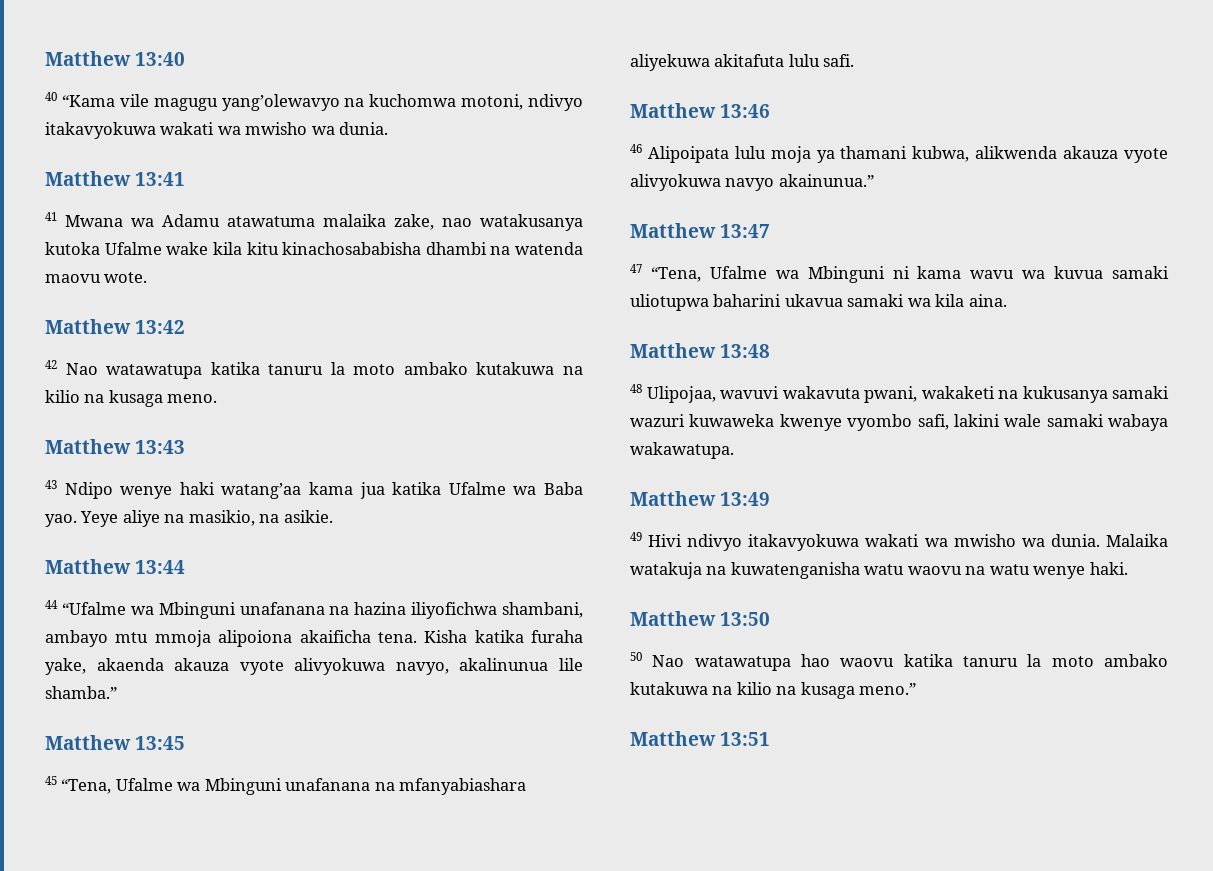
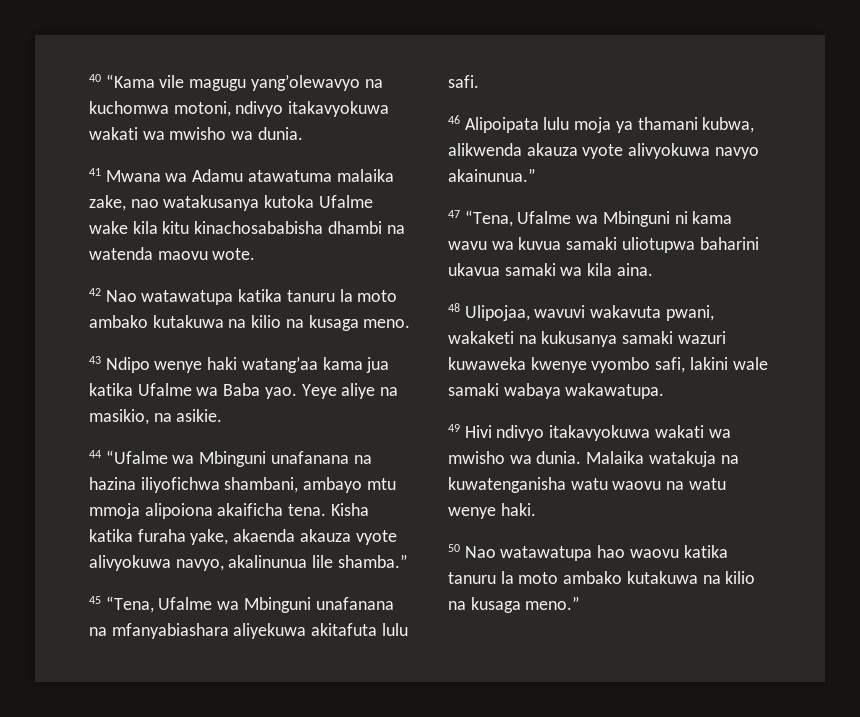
- Matthew 13:40
- Matthew 13:41
- Matthew 13:42
- Matthew 13:43
- Matthew 13:44
- Matthew 13:45
- Matthew 13:46
- Matthew 13:47
- Matthew 13:48
- Matthew 13:49
- Matthew 13:50
- Matthew 13:51

